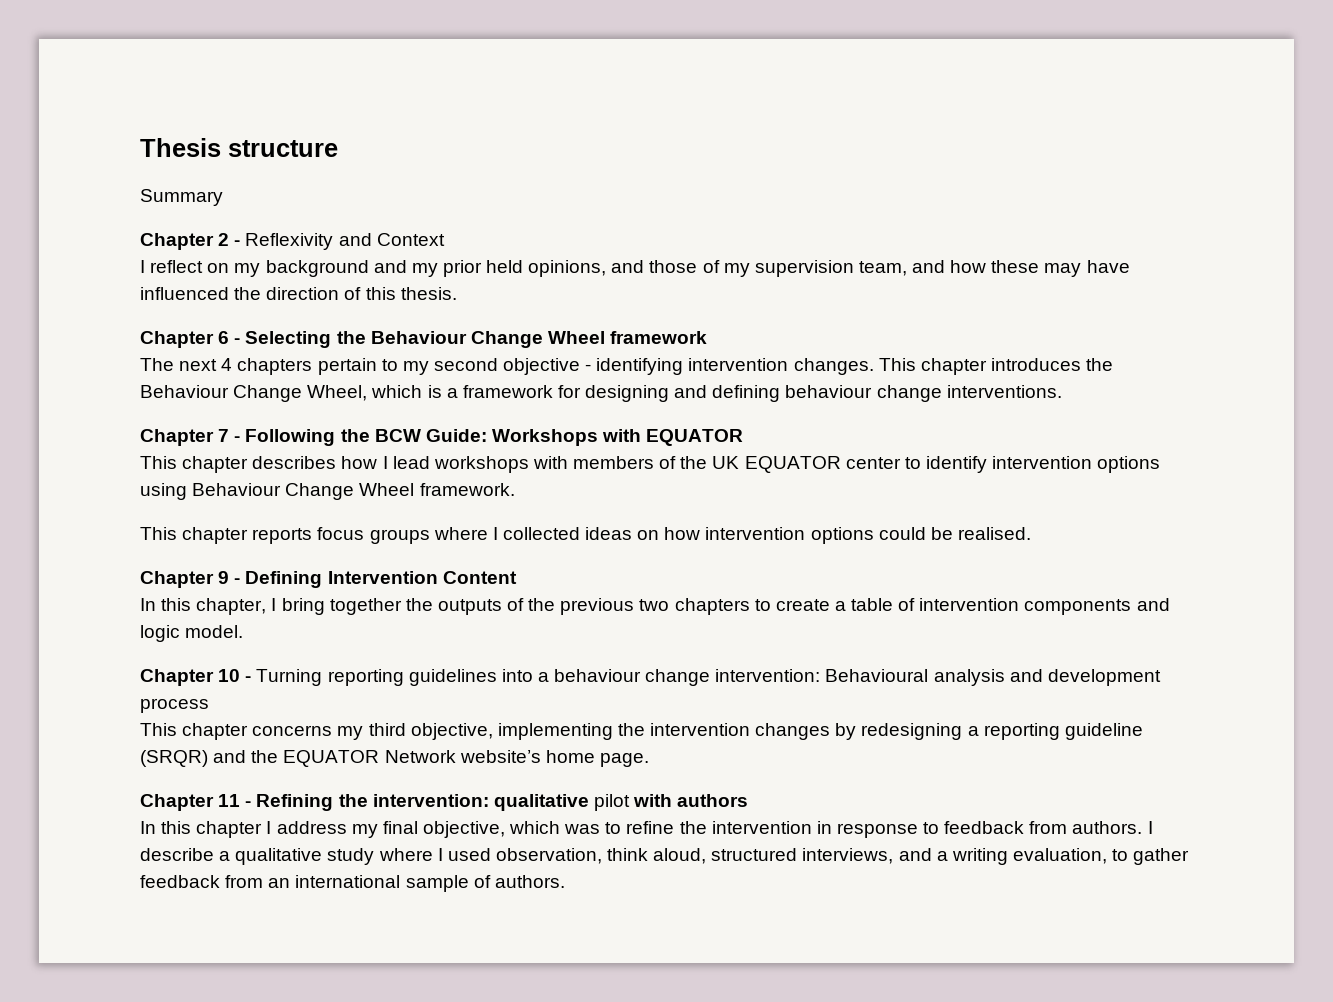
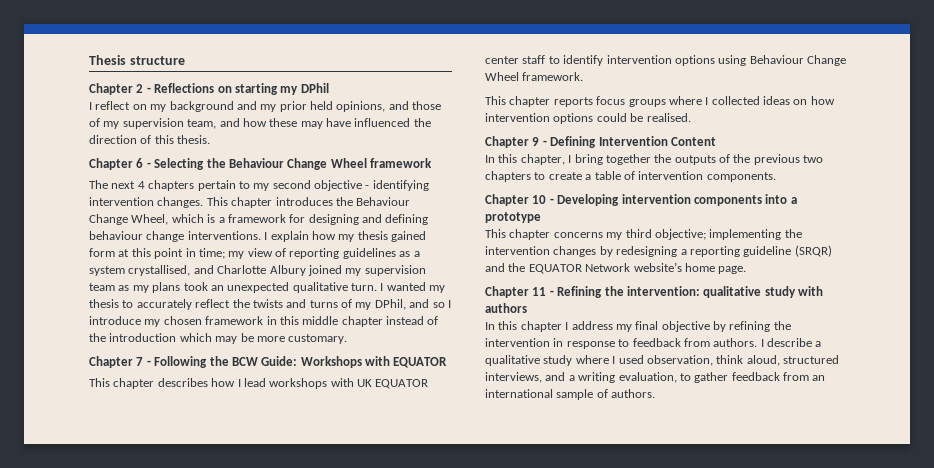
- Summary
- Chapter 2 - Reflexivity and Context
+ Chapter 2 - Reflections on starting my DPhil
+ I explain how my thesis gained form at this point in time; my view of reporting guidelines as a system crystallised, and Charlotte Albury joined my supervision team as my plans took an unexpected qualitative turn. I wanted my thesis to accurately reflect the twists and turns of my DPhil, and so I introduce my chosen framework in this middle chapter instead of the introduction which may be more customary.
- This chapter describes how I lead workshops with members of the UK EQUATOR center to identify intervention options using Behaviour Change Wheel framework.
+ This chapter describes how I lead workshops with UK EQUATOR center staff to identify intervention options using Behaviour Change Wheel framework.
- In this chapter, I bring together the outputs of the previous two chapters to create a table of intervention components and logic model.
+ In this chapter, I bring together the outputs of the previous two chapters to create a table of intervention components.
- Chapter 10 - Turning reporting guidelines into a behaviour change intervention: Behavioural analysis and development process
+ Chapter 10 - Developing intervention components into a prototype
- This chapter concerns my third objective, implementing the intervention changes by redesigning a reporting guideline (SRQR) and the EQUATOR Network website’s home page.
+ This chapter concerns my third objective; implementing the intervention changes by redesigning a reporting guideline (SRQR) and the EQUATOR Network website’s home page.
- Chapter 11 - Refining the intervention: qualitative pilot with authors
+ Chapter 11 - Refining the intervention: qualitative study with authors
- In this chapter I address my final objective, which was to refine the intervention in response to feedback from authors.
+ In this chapter I address my final objective by refining the intervention in response to feedback from authors.

